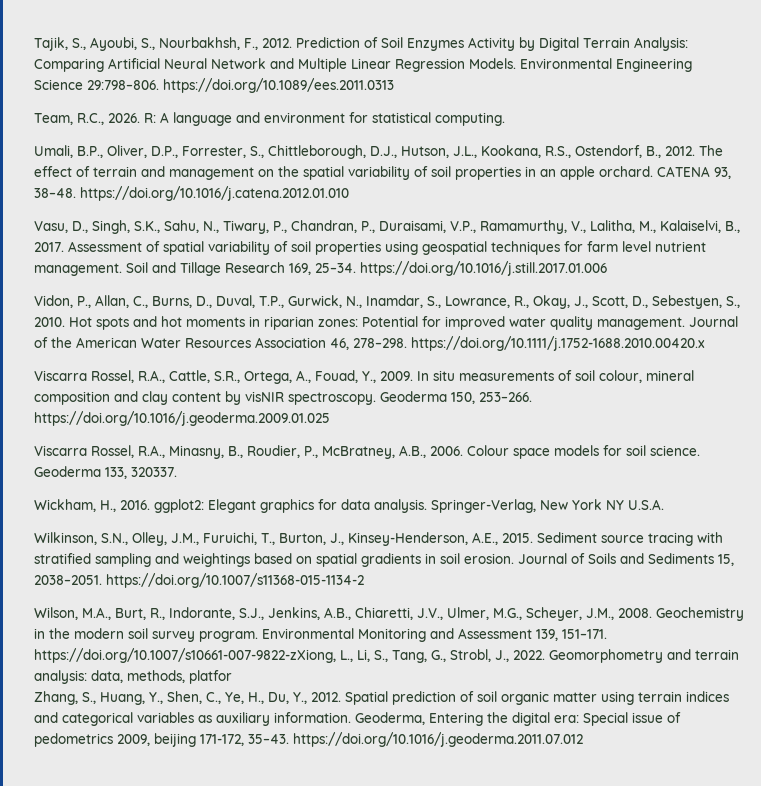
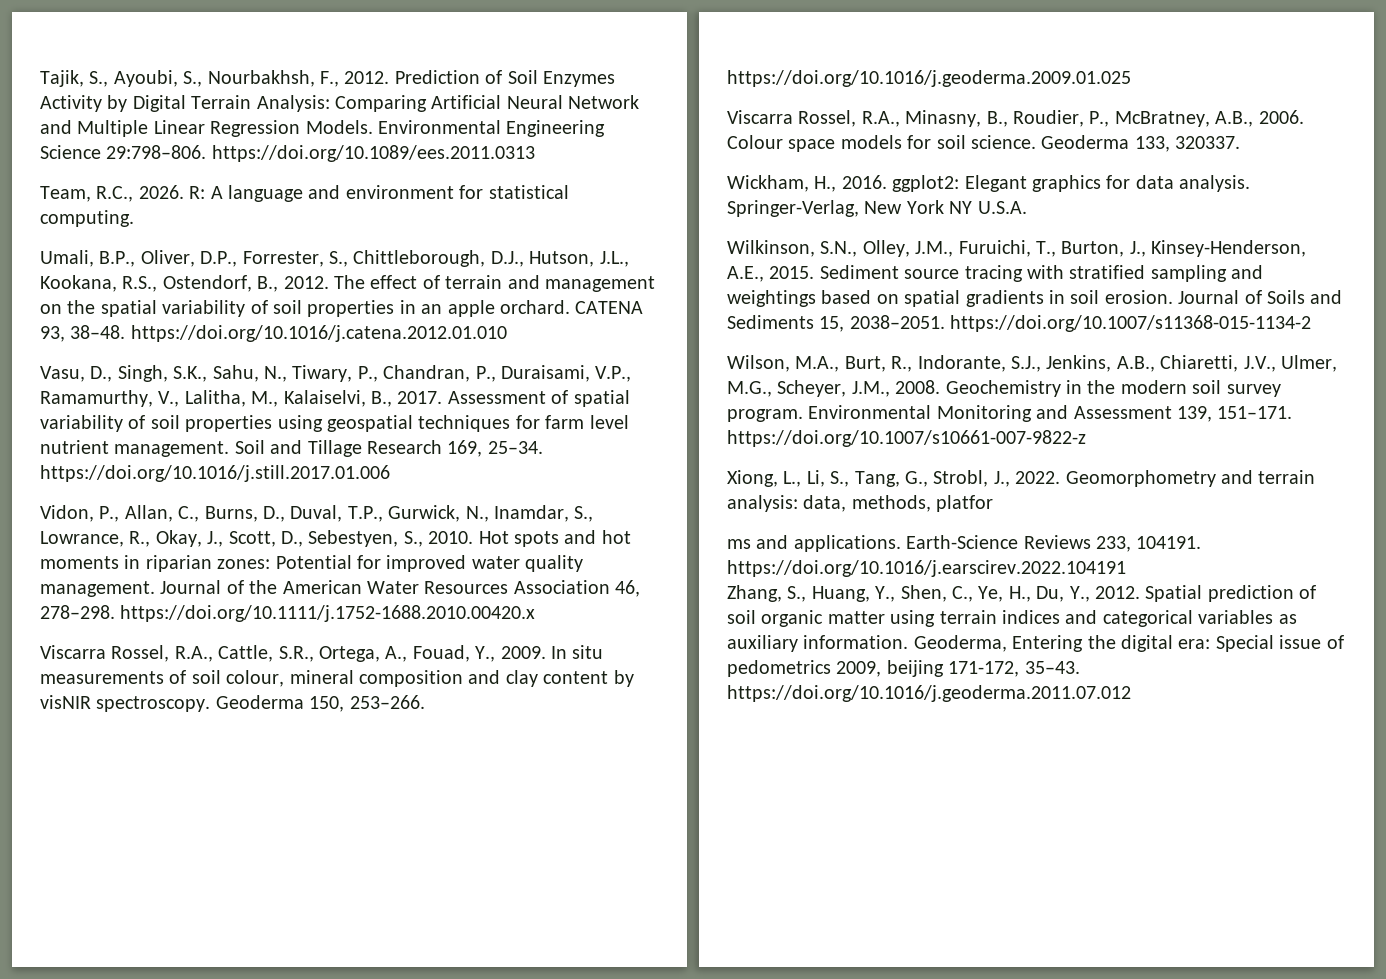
- Environmental Monitoring and Assessment 139, 151–171. https://doi.org/10.1007/s10661-007-9822-zXiong, L., Li, S., Tang, G., Strobl, J., 2022.
+ Environmental Monitoring and Assessment 139, 151–171. https://doi.org/10.1007/s10661-007-9822-z
+ Xiong, L., Li, S., Tang, G., Strobl, J., 2022.
+ ms and applications. Earth-Science Reviews 233, 104191. https://doi.org/10.1016/j.earscirev.2022.104191

